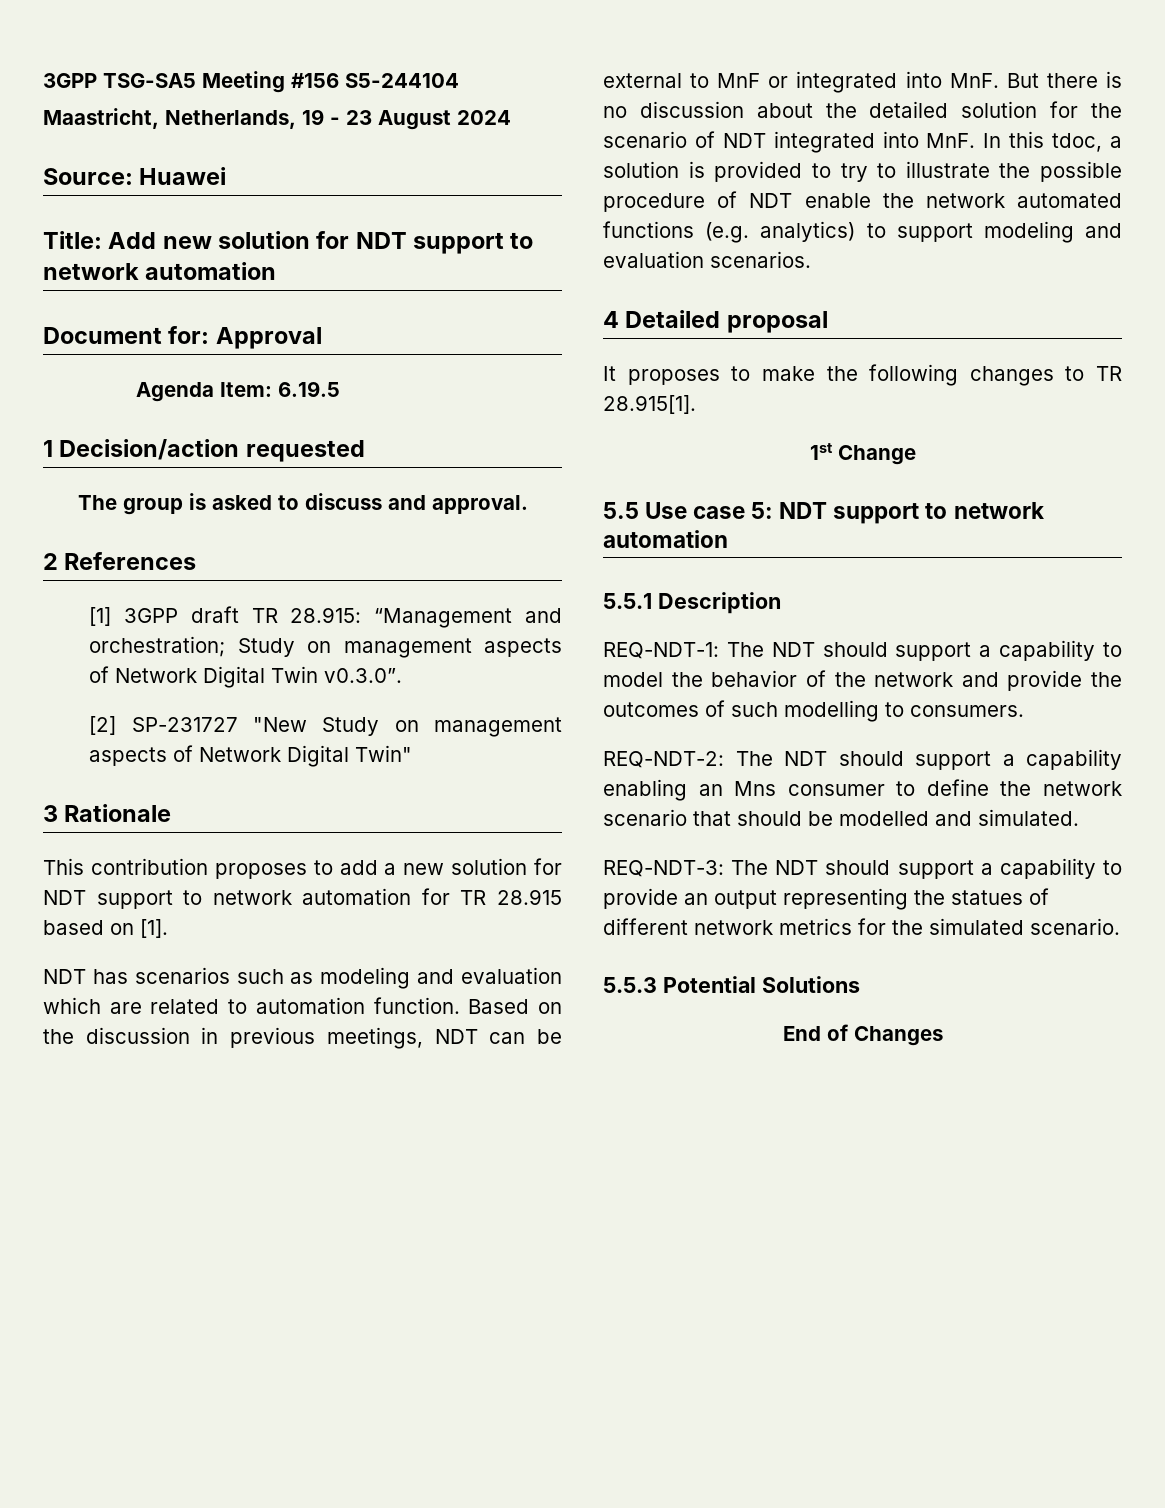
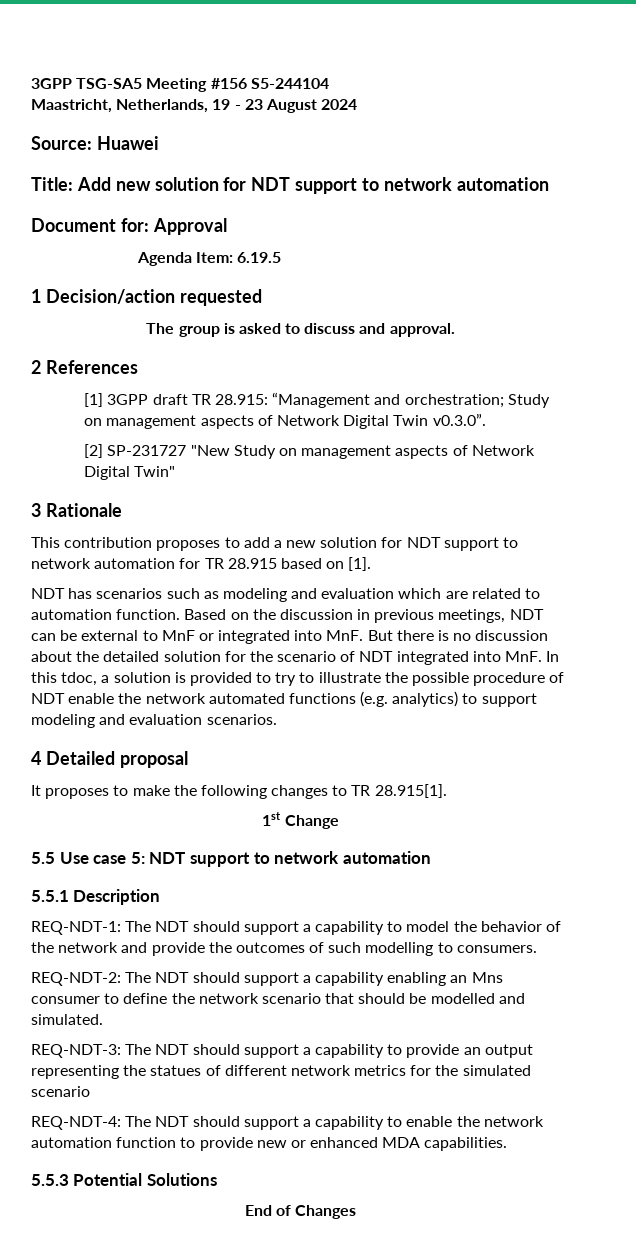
- REQ-NDT-3: The NDT should support a capability to provide an output representing the statues of different network metrics for the simulated scenario.
+ REQ-NDT-3: The NDT should support a capability to provide an output representing the statues of different network metrics for the simulated scenario
+ REQ-NDT-4: The NDT should support a capability to enable the network automation function to provide new or enhanced MDA capabilities.

